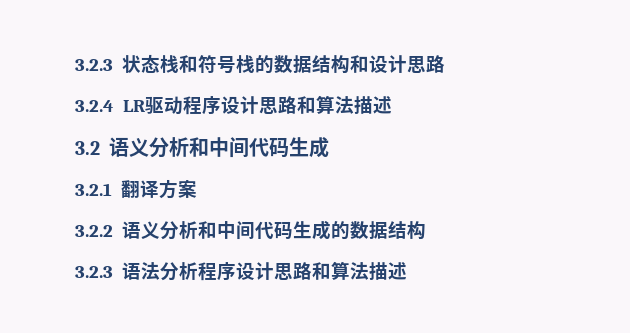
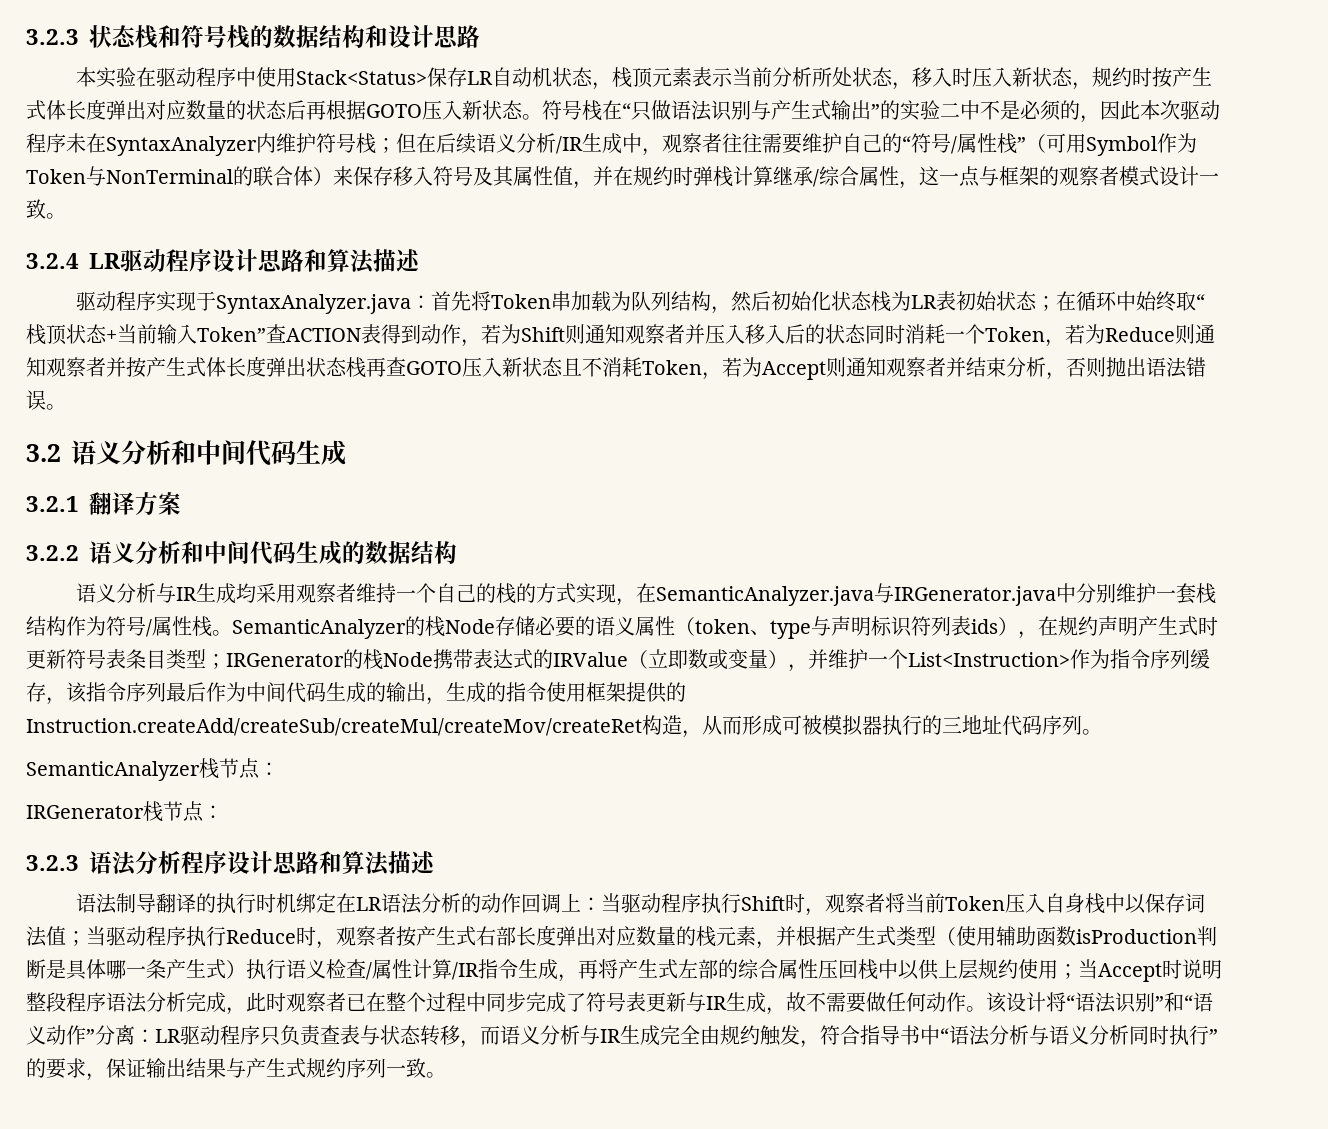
+ 本实验在驱动程序中使用Stack<Status>保存LR自动机状态，栈顶元素表示当前分析所处状态，移入时压入新状态，规约时按产生式体长度弹出对应数量的状态后再根据GOTO压入新状态。符号栈在“只做语法识别与产生式输出”的实验二中不是必须的，因此本次驱动程序未在SyntaxAnalyzer内维护符号栈；但在后续语义分析/IR生成中，观察者往往需要维护自己的“符号/属性栈”（可用Symbol作为Token与NonTerminal的联合体）来保存移入符号及其属性值，并在规约时弹栈计算继承/综合属性，这一点与框架的观察者模式设计一致。
+ 驱动程序实现于SyntaxAnalyzer.java：首先将Token串加载为队列结构，然后初始化状态栈为LR表初始状态；在循环中始终取“栈顶状态+当前输入Token”查ACTION表得到动作，若为Shift则通知观察者并压入移入后的状态同时消耗一个Token，若为Reduce则通知观察者并按产生式体长度弹出状态栈再查GOTO压入新状态且不消耗Token，若为Accept则通知观察者并结束分析，否则抛出语法错误。
+ 语义分析与IR生成均采用观察者维持一个自己的栈的方式实现，在SemanticAnalyzer.java与IRGenerator.java中分别维护一套栈结构作为符号/属性栈。SemanticAnalyzer的栈Node存储必要的语义属性（token、type与声明标识符列表ids），在规约声明产生式时更新符号表条目类型；IRGenerator的栈Node携带表达式的IRValue（立即数或变量），并维护一个List<Instruction>作为指令序列缓存，该指令序列最后作为中间代码生成的输出，生成的指令使用框架提供的Instruction.createAdd/createSub/createMul/createMov/createRet构造，从而形成可被模拟器执行的三地址代码序列。
+ SemanticAnalyzer栈节点：
+ IRGenerator栈节点：
+ 语法制导翻译的执行时机绑定在LR语法分析的动作回调上：当驱动程序执行Shift时，观察者将当前Token压入自身栈中以保存词法值；当驱动程序执行Reduce时，观察者按产生式右部长度弹出对应数量的栈元素，并根据产生式类型（使用辅助函数isProduction判断是具体哪一条产生式）执行语义检查/属性计算/IR指令生成，再将产生式左部的综合属性压回栈中以供上层规约使用；当Accept时说明整段程序语法分析完成，此时观察者已在整个过程中同步完成了符号表更新与IR生成，故不需要做任何动作。该设计将“语法识别”和“语义动作”分离：LR驱动程序只负责查表与状态转移，而语义分析与IR生成完全由规约触发，符合指导书中“语法分析与语义分析同时执行”的要求，保证输出结果与产生式规约序列一致。

